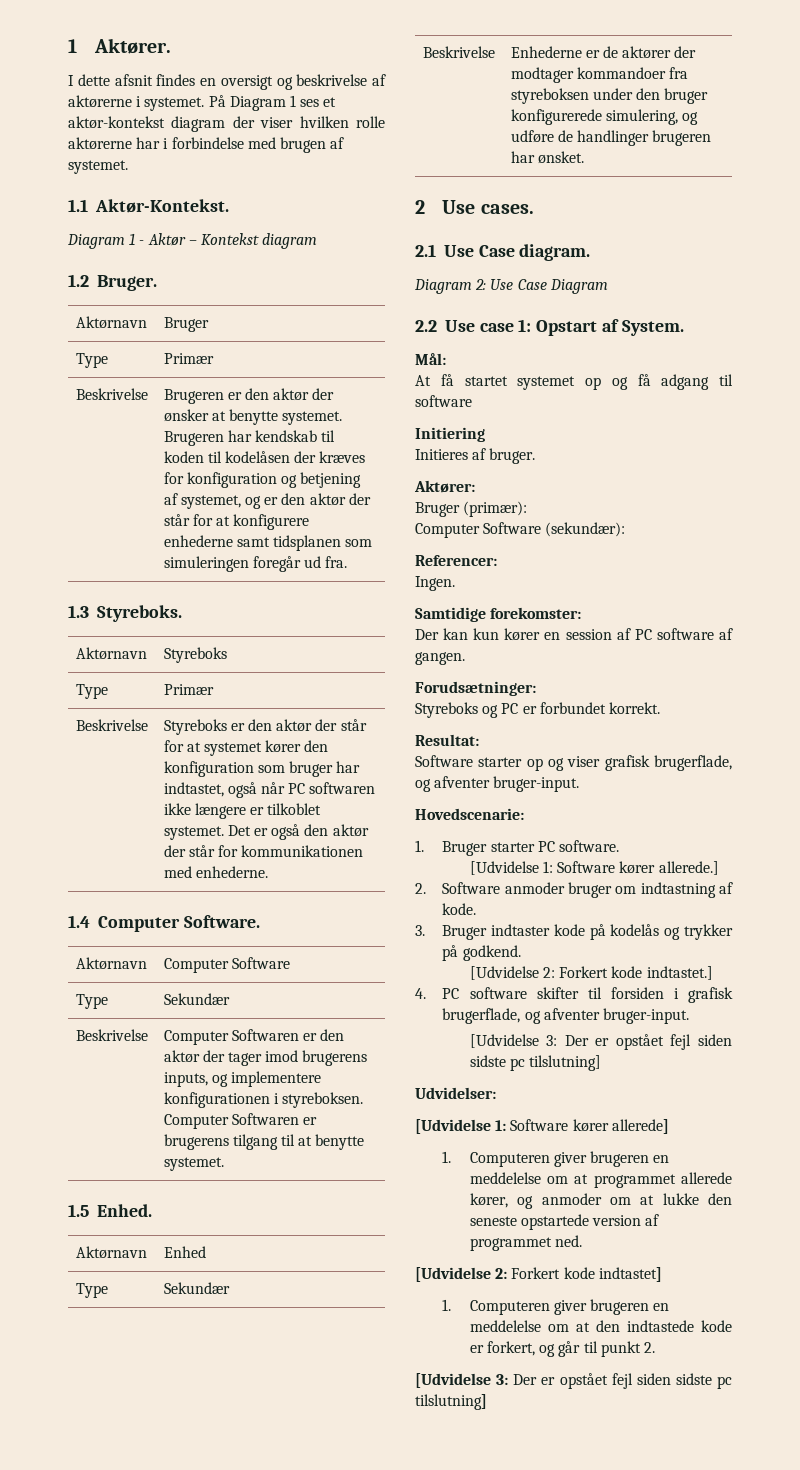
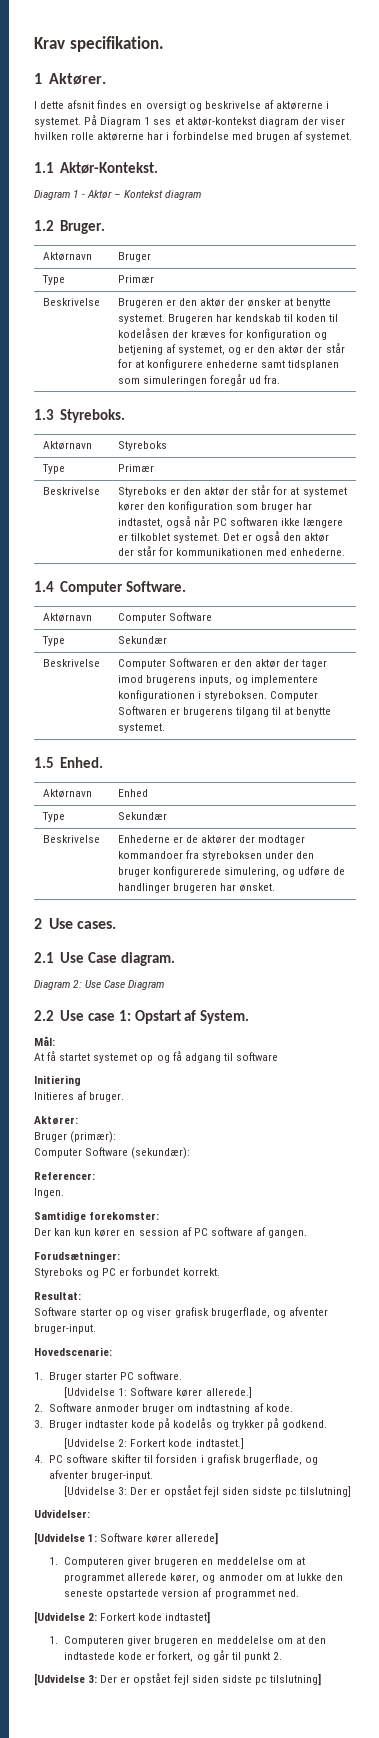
+ Krav specifikation.

